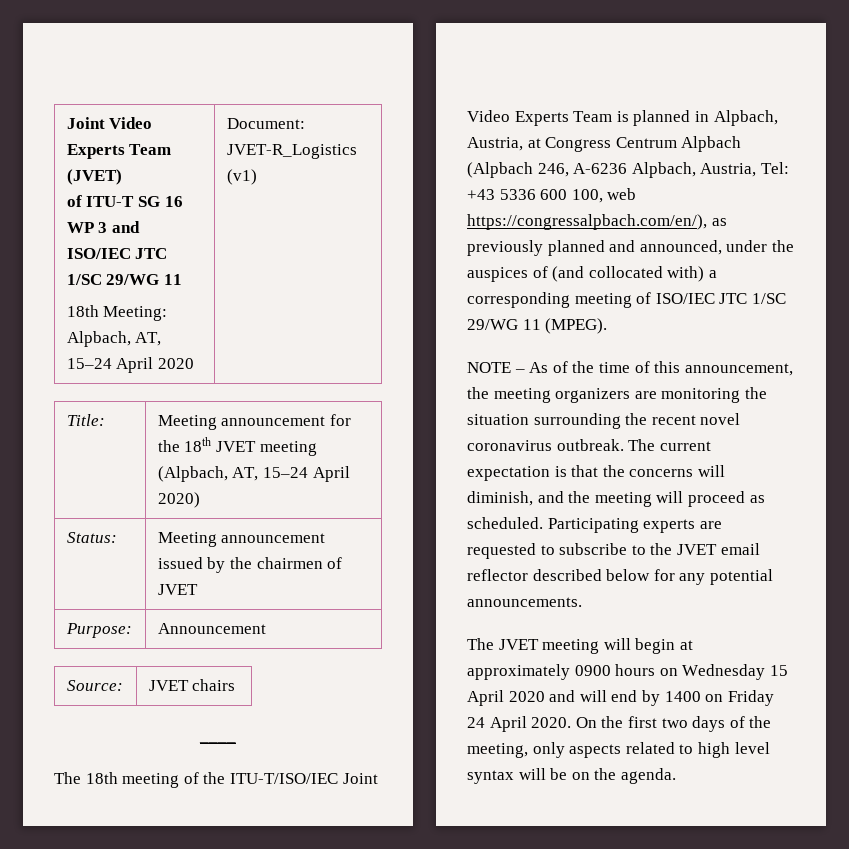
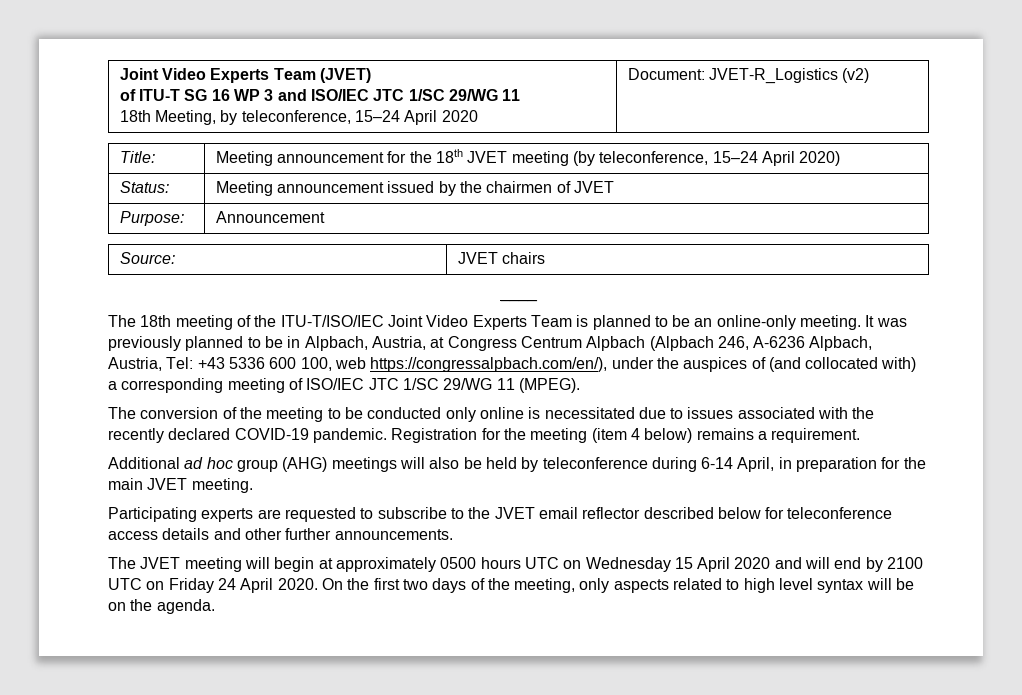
  Joint Video Experts Team (JVET)
  of ITU-T SG 16 WP 3 and ISO/IEC JTC 1/SC 29/WG 11
- 18th Meeting: Alpbach, AT, 15–24 April 2020 | Document: JVET-R_Logistics (v1)
+ 18th Meeting, by teleconference, 15–24 April 2020 | Document: JVET-R_Logistics (v2)
- Title: | Meeting announcement for the 18th JVET meeting (Alpbach, AT, 15–24 April 2020)
+ Title: | Meeting announcement for the 18th JVET meeting (by teleconference, 15–24 April 2020)
- The 18th meeting of the ITU-T/ISO/IEC Joint Video Experts Team is planned in Alpbach, Austria, at Congress Centrum Alpbach (Alpbach 246, A-6236 Alpbach, Austria, Tel: +43 5336 600 100, web https://congressalpbach.com/en/), as previously planned and announced, under the auspices of (and collocated with) a corresponding meeting of ISO/IEC JTC 1/SC 29/WG 11 (MPEG).
+ The 18th meeting of the ITU-T/ISO/IEC Joint Video Experts Team is planned to be an online-only meeting. It was previously planned to be in Alpbach, Austria, at Congress Centrum Alpbach (Alpbach 246, A-6236 Alpbach, Austria, Tel: +43 5336 600 100, web https://congressalpbach.com/en/), under the auspices of (and collocated with) a corresponding meeting of ISO/IEC JTC 1/SC 29/WG 11 (MPEG).
- NOTE – As of the time of this announcement, the meeting organizers are monitoring the situation surrounding the recent novel coronavirus outbreak. The current expectation is that the concerns will diminish, and the meeting will proceed as scheduled. Participating experts are requested to subscribe to the JVET email reflector described below for any potential announcements.
+ The conversion of the meeting to be conducted only online is necessitated due to issues associated with the recently declared COVID-19 pandemic. Registration for the meeting (item 4 below) remains a requirement.
+ Additional ad hoc group (AHG) meetings will also be held by teleconference during 6-14 April, in preparation for the main JVET meeting.
+ Participating experts are requested to subscribe to the JVET email reflector described below for teleconference access details and other further announcements.
- The JVET meeting will begin at approximately 0900 hours on Wednesday 15 April 2020 and will end by 1400 on Friday 24 April 2020.
+ The JVET meeting will begin at approximately 0500 hours UTC on Wednesday 15 April 2020 and will end by 2100 UTC on Friday 24 April 2020.

